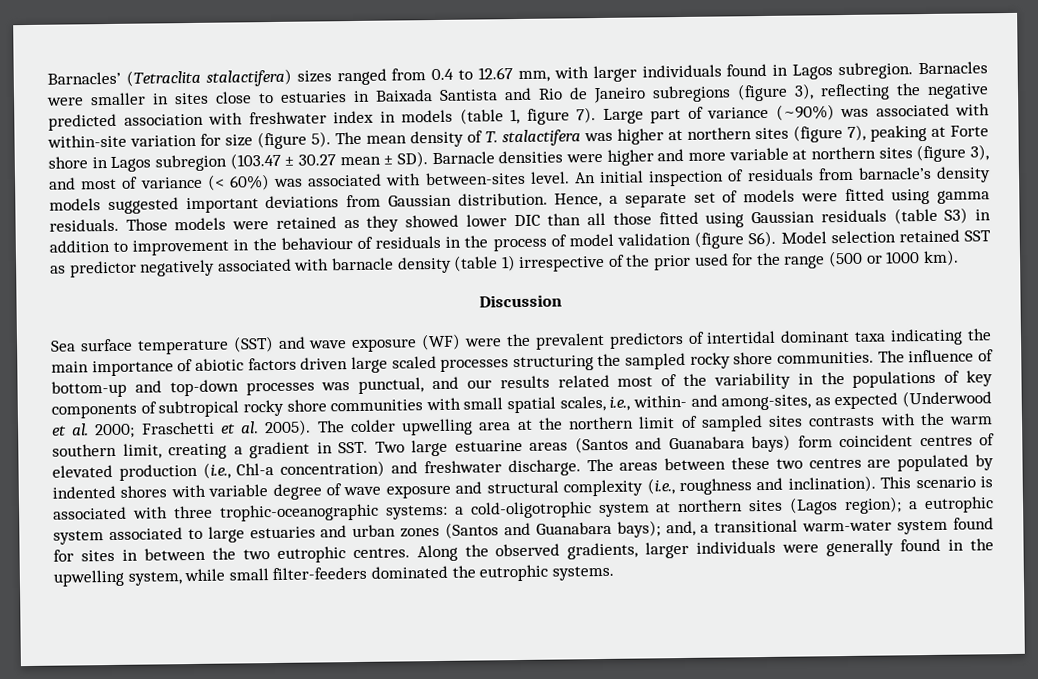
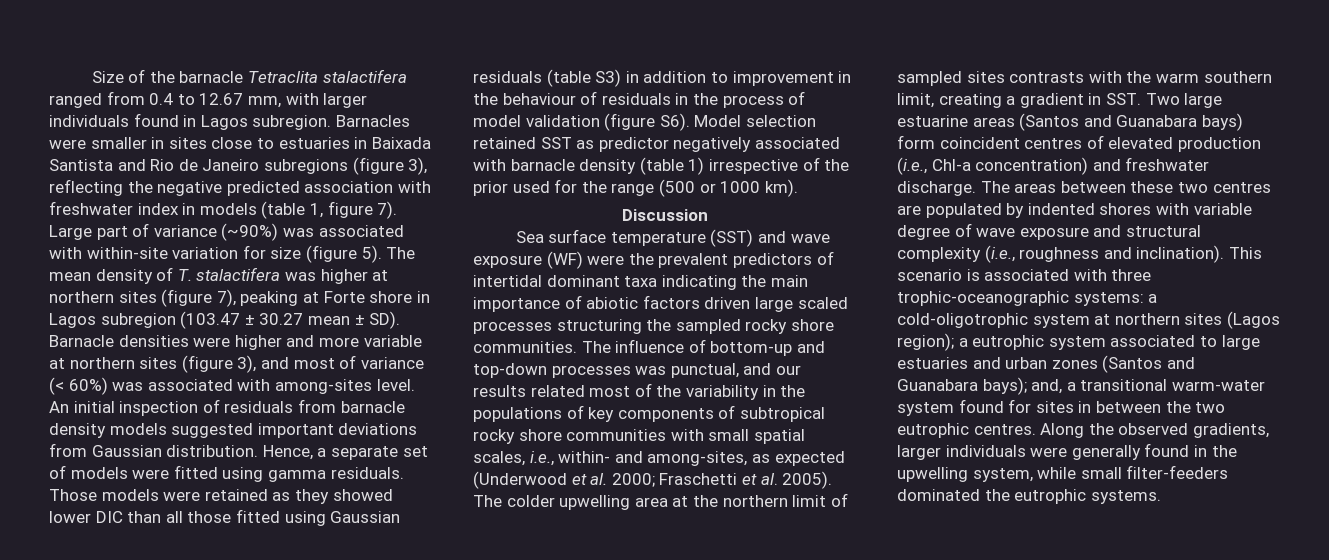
- Barnacles’ (Tetraclita stalactifera) sizes ranged from 0.4 to 12.67 mm, with larger individuals found in Lagos subregion.
+ Size of the barnacle Tetraclita stalactifera ranged from 0.4 to 12.67 mm, with larger individuals found in Lagos subregion.
- The mean density of T. stalactifera was higher at northern sites (figure 7), peaking at Forte shore in Lagos subregion (103.47 ± 30.27 mean ± SD). Barnacle densities were higher and more variable at northern sites (figure 3), and most of variance (< 60%) was associated with between-sites level.
+ The mean density of T. stalactifera was higher at northern sites (figure 7), peaking at Forte shore in Lagos subregion (103.47 ± 30.27 mean ± SD). Barnacle densities were higher and more variable at northern sites (figure 3), and most of variance (< 60%) was associated with among-sites level.
- An initial inspection of residuals from barnacle’s density models suggested important deviations from Gaussian distribution.
+ An initial inspection of residuals from barnacle density models suggested important deviations from Gaussian distribution.

